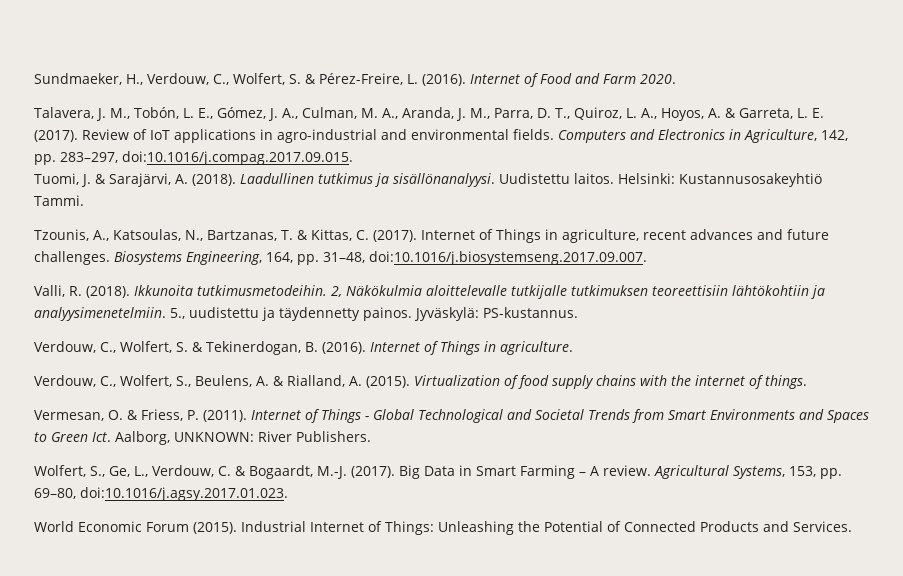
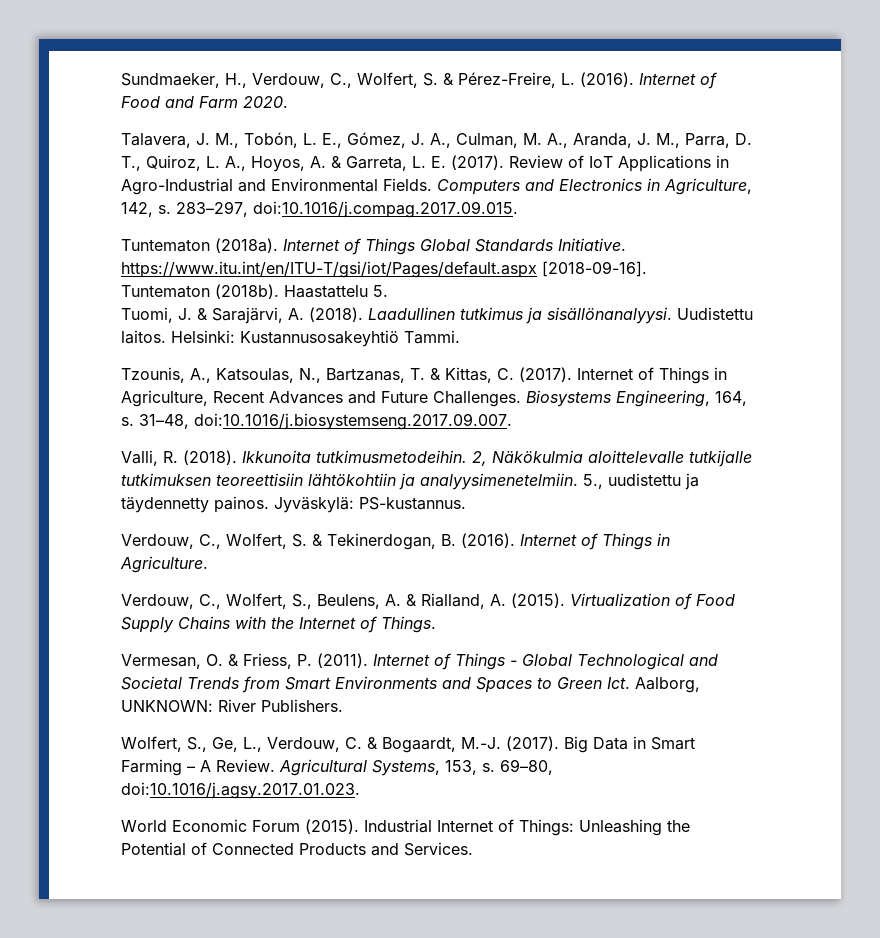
- Review of IoT applications in agro-industrial and environmental fields.
+ Review of IoT Applications in Agro-Industrial and Environmental Fields.
- Computers and Electronics in Agriculture, 142, pp. 283–297, doi:10.1016/j.compag.2017.09.015.
+ Computers and Electronics in Agriculture, 142, s. 283–297, doi:10.1016/j.compag.2017.09.015.
+ Tuntematon (2018a). Internet of Things Global Standards Initiative. https://www.itu.int/en/ITU-T/gsi/iot/Pages/default.aspx [2018-09-16].
+ Tuntematon (2018b). Haastattelu 5.
- Internet of Things in agriculture, recent advances and future challenges.
+ Internet of Things in Agriculture, Recent Advances and Future Challenges.
- Biosystems Engineering, 164, pp. 31–48, doi:10.1016/j.biosystemseng.2017.09.007.
+ Biosystems Engineering, 164, s. 31–48, doi:10.1016/j.biosystemseng.2017.09.007.
- Internet of Things in agriculture.
+ Internet of Things in Agriculture.
- Virtualization of food supply chains with the internet of things.
+ Virtualization of Food Supply Chains with the Internet of Things.
- Big Data in Smart Farming – A review.
+ Big Data in Smart Farming – A Review.
- Agricultural Systems, 153, pp. 69–80, doi:10.1016/j.agsy.2017.01.023.
+ Agricultural Systems, 153, s. 69–80, doi:10.1016/j.agsy.2017.01.023.

